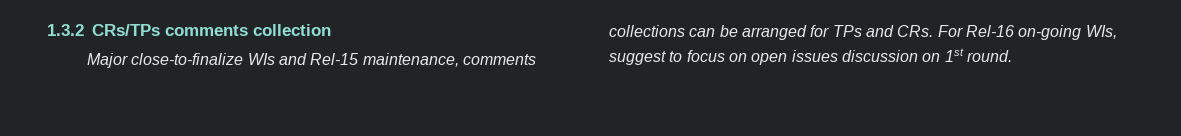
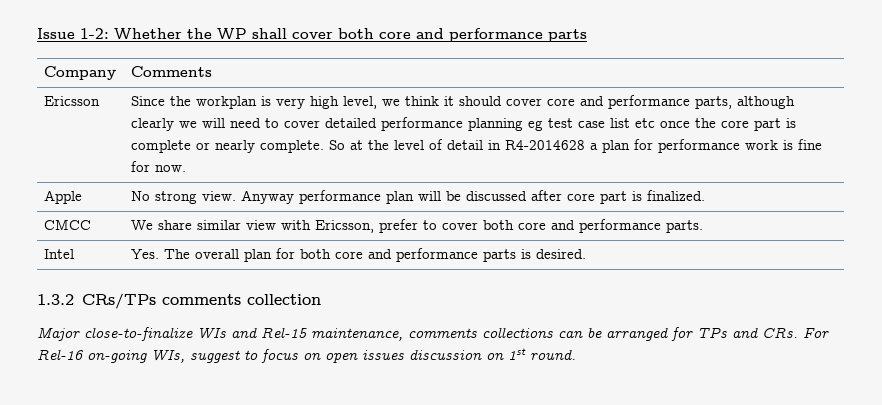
+ Issue 1-2: Whether the WP shall cover both core and performance parts
+ Company | Comments
+ Ericsson | Since the workplan is very high level, we think it should cover core and performance parts, although clearly we will need to cover detailed performance planning eg test case list etc once the core part is complete or nearly complete. So at the level of detail in R4-2014628 a plan for performance work is fine for now.
+ Apple | No strong view. Anyway performance plan will be discussed after core part is finalized.
+ CMCC | We share similar view with Ericsson, prefer to cover both core and performance parts.
+ Intel | Yes. The overall plan for both core and performance parts is desired.

